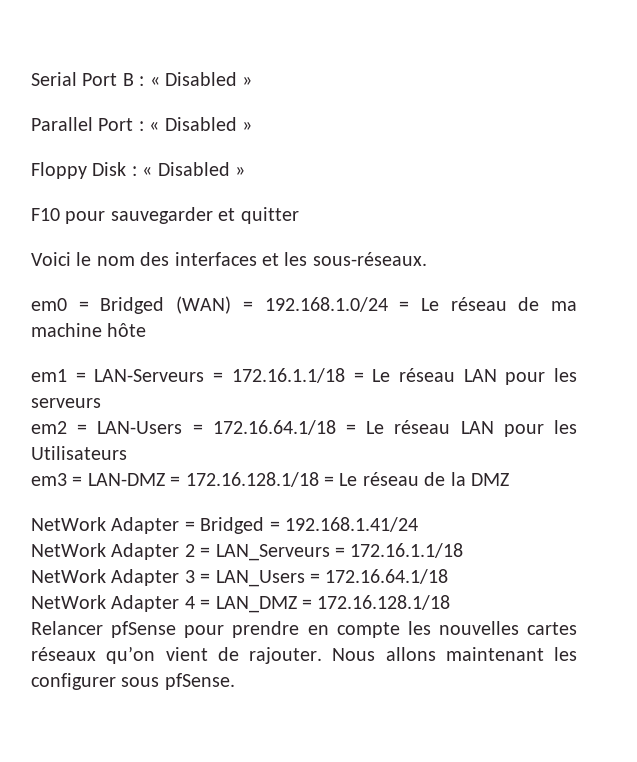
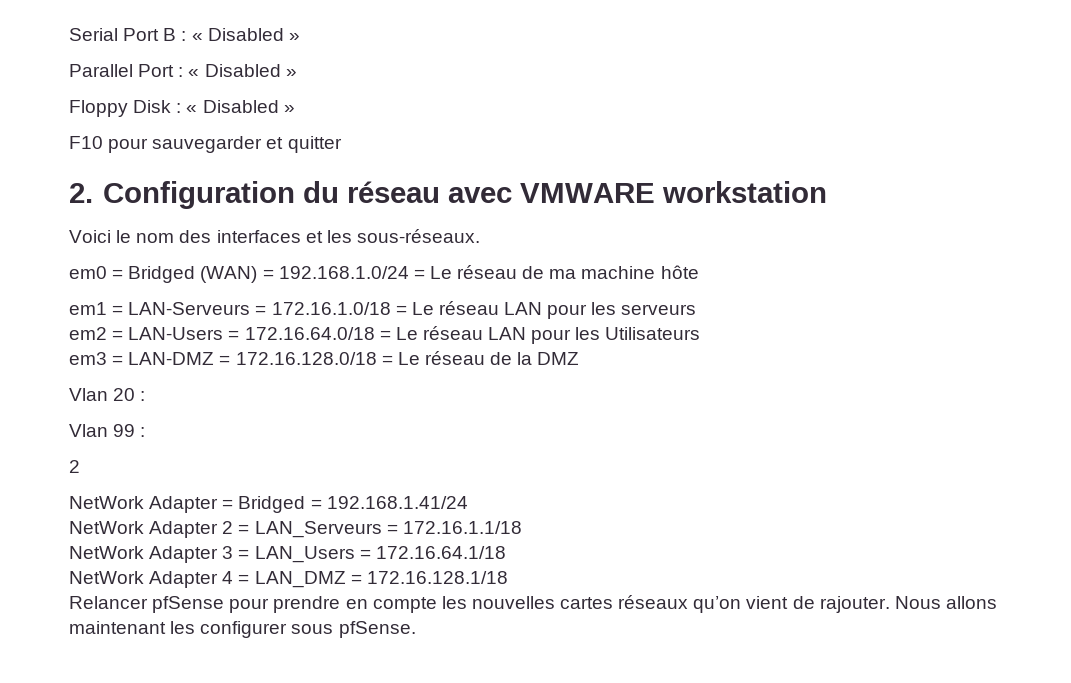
+ 2. Configuration du réseau avec VMWARE workstation
- em1 = LAN-Serveurs = 172.16.1.1/18 = Le réseau LAN pour les serveurs
+ em1 = LAN-Serveurs = 172.16.1.0/18 = Le réseau LAN pour les serveurs
- em2 = LAN-Users = 172.16.64.1/18 = Le réseau LAN pour les Utilisateurs
+ em2 = LAN-Users = 172.16.64.0/18 = Le réseau LAN pour les Utilisateurs
- em3 = LAN-DMZ = 172.16.128.1/18 = Le réseau de la DMZ
+ em3 = LAN-DMZ = 172.16.128.0/18 = Le réseau de la DMZ
+ Vlan 20 :
+ Vlan 99 :
+ 2

